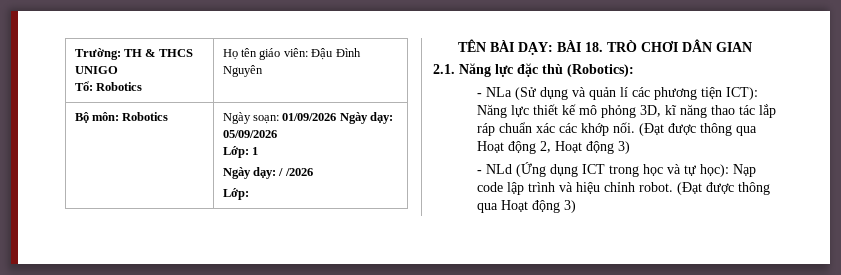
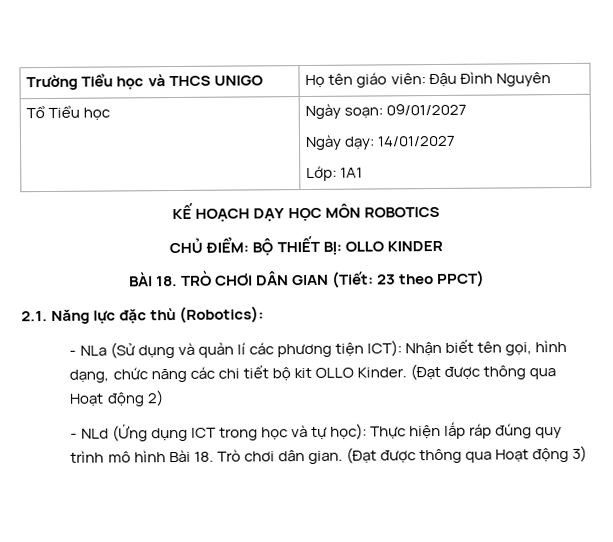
- Trường: TH & THCS UNIGO
- Tổ: Robotics | Họ tên giáo viên: Đậu Đình Nguyên
+ Trường Tiểu học và THCS UNIGO | Họ tên giáo viên: Đậu Đình Nguyên
- Bộ môn: Robotics | Ngày soạn: 01/09/2026 Ngày dạy: 05/09/2026
- Lớp: 1
- Ngày dạy: / /2026
- Lớp:
- TÊN BÀI DẠY: BÀI 18. TRÒ CHƠI DÂN GIAN
+ Tổ Tiểu học | Ngày soạn: 09/01/2027
+ Ngày dạy: 14/01/2027
+ Lớp: 1A1
+ KẾ HOẠCH DẠY HỌC MÔN ROBOTICS
+ CHỦ ĐIỂM: BỘ THIẾT BỊ: OLLO KINDER
+ BÀI 18. TRÒ CHƠI DÂN GIAN (Tiết: 23 theo PPCT)
- - NLa (Sử dụng và quản lí các phương tiện ICT): Năng lực thiết kế mô phỏng 3D, kĩ năng thao tác lắp ráp chuẩn xác các khớp nối. (Đạt được thông qua Hoạt động 2, Hoạt động 3)
+ - NLa (Sử dụng và quản lí các phương tiện ICT): Nhận biết tên gọi, hình dạng, chức năng các chi tiết bộ kit OLLO Kinder. (Đạt được thông qua Hoạt động 2)
- - NLd (Ứng dụng ICT trong học và tự học): Nạp code lập trình và hiệu chỉnh robot.
+ - NLd (Ứng dụng ICT trong học và tự học): Thực hiện lắp ráp đúng quy trình mô hình Bài 18. Trò chơi dân gian.

